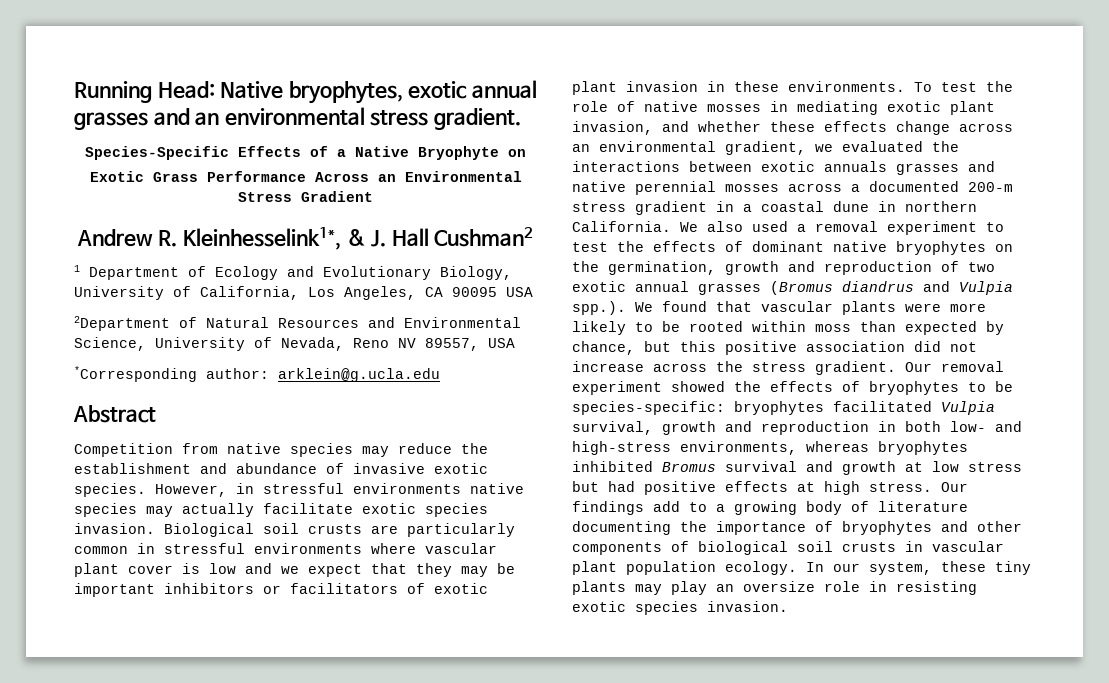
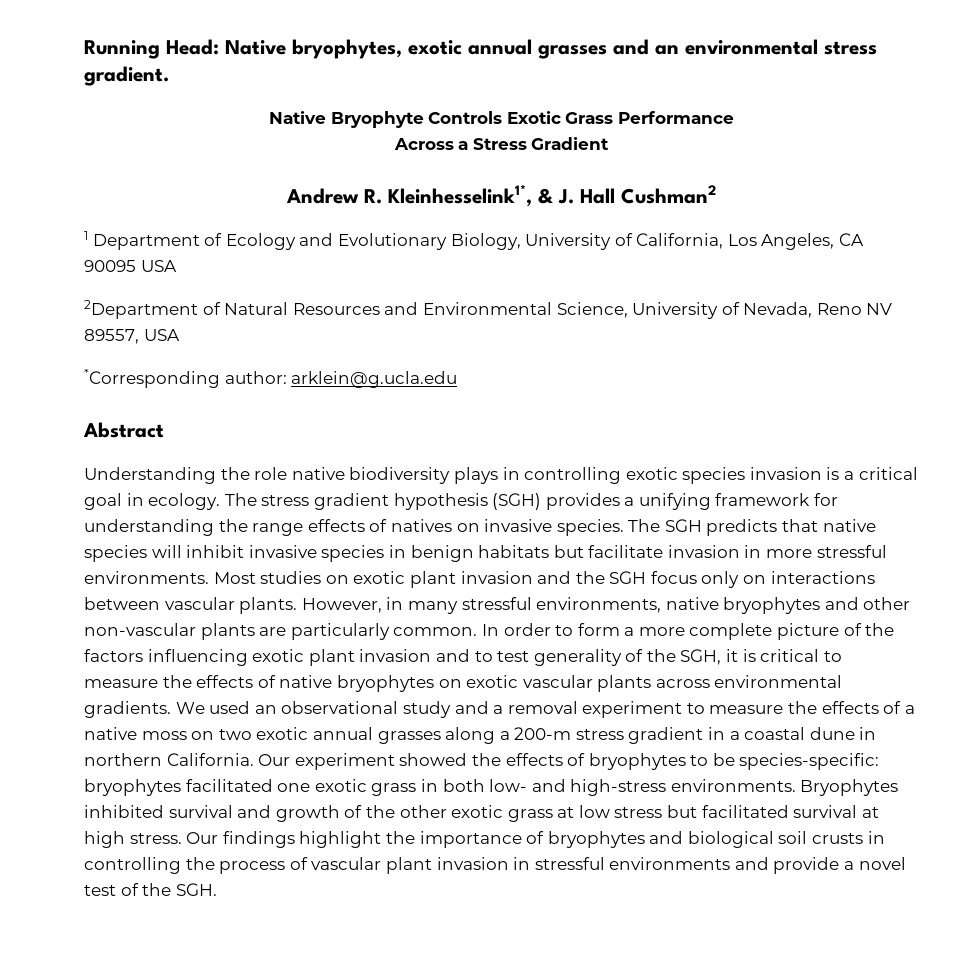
- Species-Specific Effects of a Native Bryophyte on
- Exotic Grass Performance Across an Environmental Stress Gradient
+ Native Bryophyte Controls Exotic Grass Performance
+ Across a Stress Gradient
- Competition from native species may reduce the establishment and abundance of invasive exotic species. However, in stressful environments native species may actually facilitate exotic species invasion. Biological soil crusts are particularly common in stressful environments where vascular plant cover is low and we expect that they may be important inhibitors or facilitators of exotic plant invasion in these environments. To test the role of native mosses in mediating exotic plant invasion, and whether these effects change across an environmental gradient, we evaluated the interactions between exotic annuals grasses and native perennial mosses across a documented 200-m stress gradient in a coastal dune in northern California.
+ Understanding the role native biodiversity plays in controlling exotic species invasion is a critical goal in ecology. The stress gradient hypothesis (SGH) provides a unifying framework for understanding the range effects of natives on invasive species. The SGH predicts that native species will inhibit invasive species in benign habitats but facilitate invasion in more stressful environments. Most studies on exotic plant invasion and the SGH focus only on interactions between vascular plants. However, in many stressful environments, native bryophytes and other non-vascular plants are particularly common. In order to form a more complete picture of the factors influencing exotic plant invasion and to test generality of the SGH, it is critical to measure the effects of native bryophytes on exotic vascular plants across environmental gradients. We used an observational study and a removal experiment to measure the effects of a native moss on two exotic annual grasses along a 200-m stress gradient in a coastal dune in northern California.
- We also used a removal experiment to test the effects of dominant native bryophytes on the germination, growth and reproduction of two exotic annual grasses (Bromus diandrus and Vulpia spp.). We found that vascular plants were more likely to be rooted within moss than expected by chance, but this positive association did not increase across the stress gradient. Our removal experiment showed the effects of bryophytes to be species-specific: bryophytes facilitated Vulpia survival, growth and reproduction in both low- and high-stress environments, whereas bryophytes inhibited Bromus survival and growth at low stress but had positive effects at high stress.
+ Our experiment showed the effects of bryophytes to be species-specific: bryophytes facilitated one exotic grass in both low- and high-stress environments. Bryophytes inhibited survival and growth of the other exotic grass at low stress but facilitated survival at high stress.
- Our findings add to a growing body of literature documenting the importance of bryophytes and other components of biological soil crusts in vascular plant population ecology. In our system, these tiny plants may play an oversize role in resisting exotic species invasion.
+ Our findings highlight the importance of bryophytes and biological soil crusts in controlling the process of vascular plant invasion in stressful environments and provide a novel test of the SGH.

